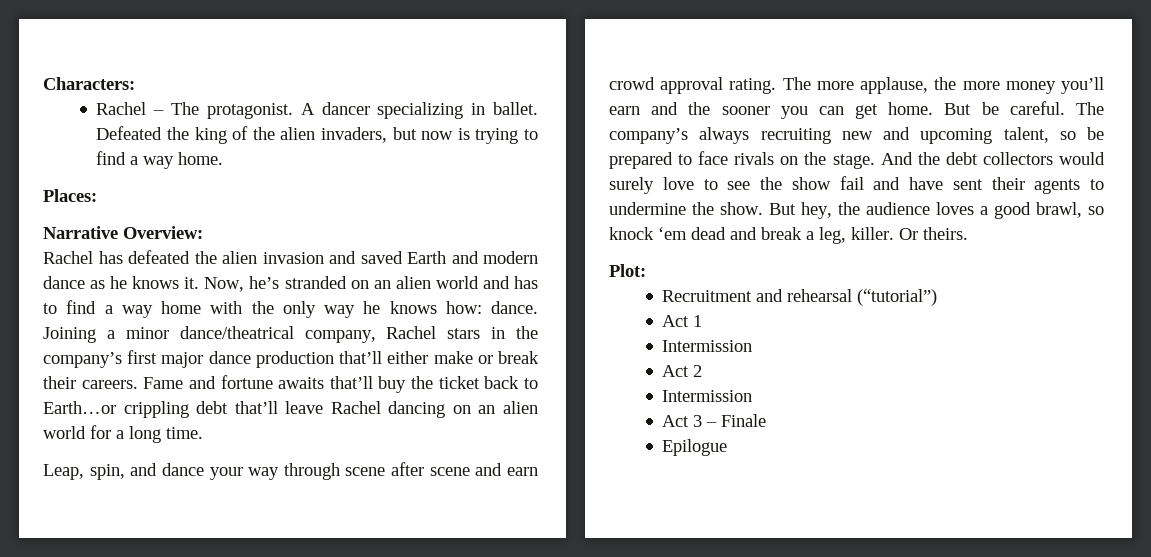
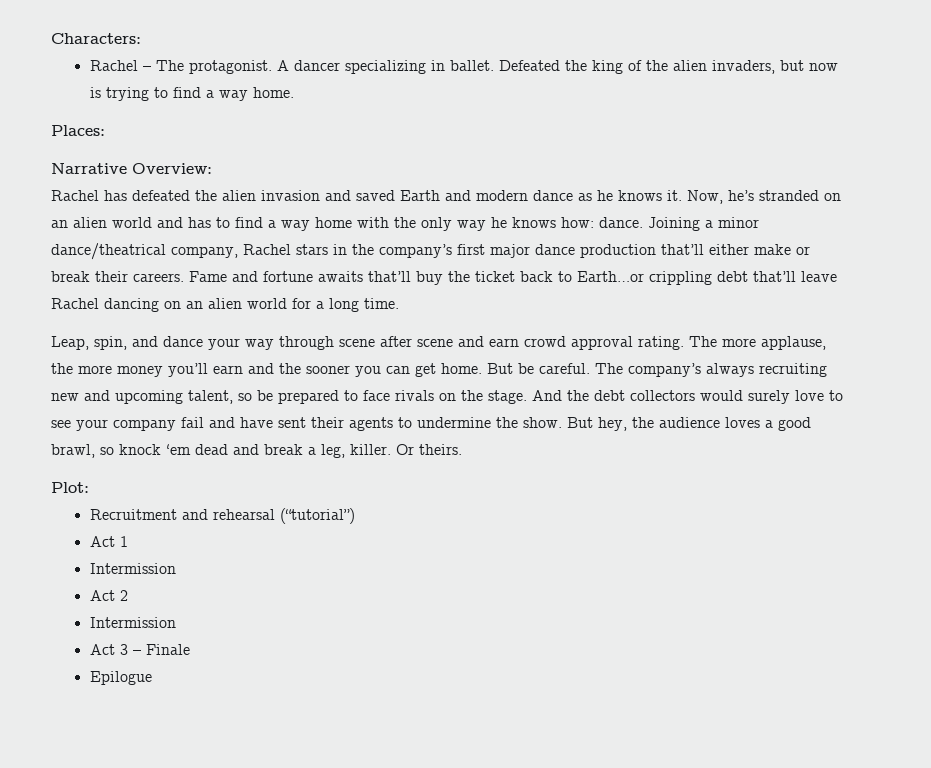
- And the debt collectors would surely love to see the show fail and have sent their agents to undermine the show.
+ And the debt collectors would surely love to see your company fail and have sent their agents to undermine the show.

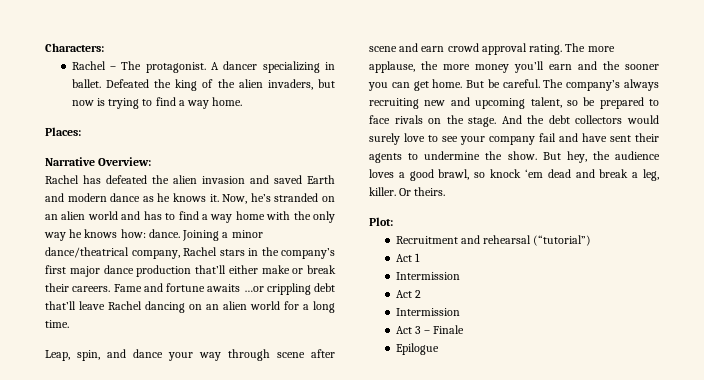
- Fame and fortune awaits that’ll buy the ticket back to Earth…or crippling debt that’ll leave Rachel dancing on an alien world for a long time.
+ Fame and fortune awaits …or crippling debt that’ll leave Rachel dancing on an alien world for a long time.

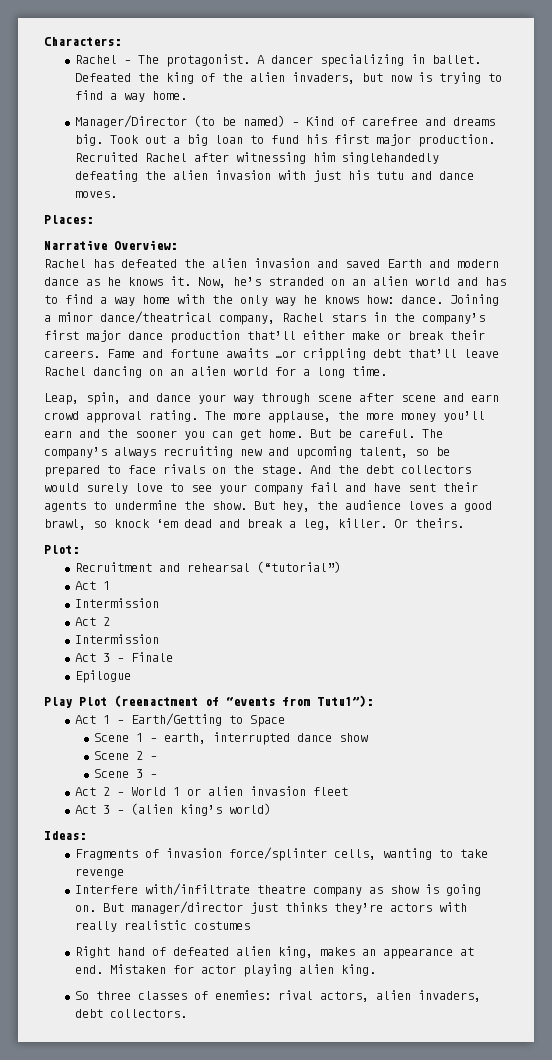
+ Manager/Director (to be named) – Kind of carefree and dreams big. Took out a big loan to fund his first major production. Recruited Rachel after witnessing him singlehandedly defeating the alien invasion with just his tutu and dance moves.
+ Play Plot (reenactment of “events from Tutu1”):
+ Act 1 – Earth/Getting to Space
+ Scene 1 – earth, interrupted dance show
+ Scene 2 –
+ Scene 3 –
+ Act 2 – World 1 or alien invasion fleet
+ Act 3 – (alien king’s world)
+ Ideas:
+ Fragments of invasion force/splinter cells, wanting to take revenge
+ Interfere with/infiltrate theatre company as show is going on. But manager/director just thinks they’re actors with really realistic costumes
+ Right hand of defeated alien king, makes an appearance at end. Mistaken for actor playing alien king.
+ So three classes of enemies: rival actors, alien invaders, debt collectors.

